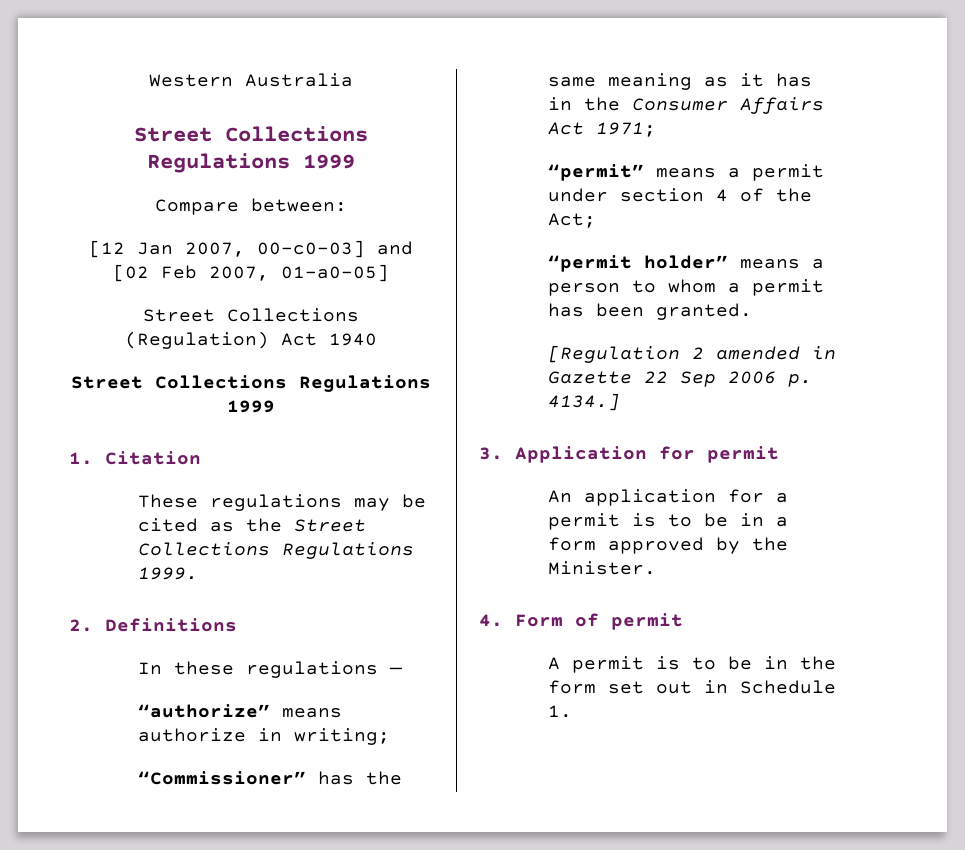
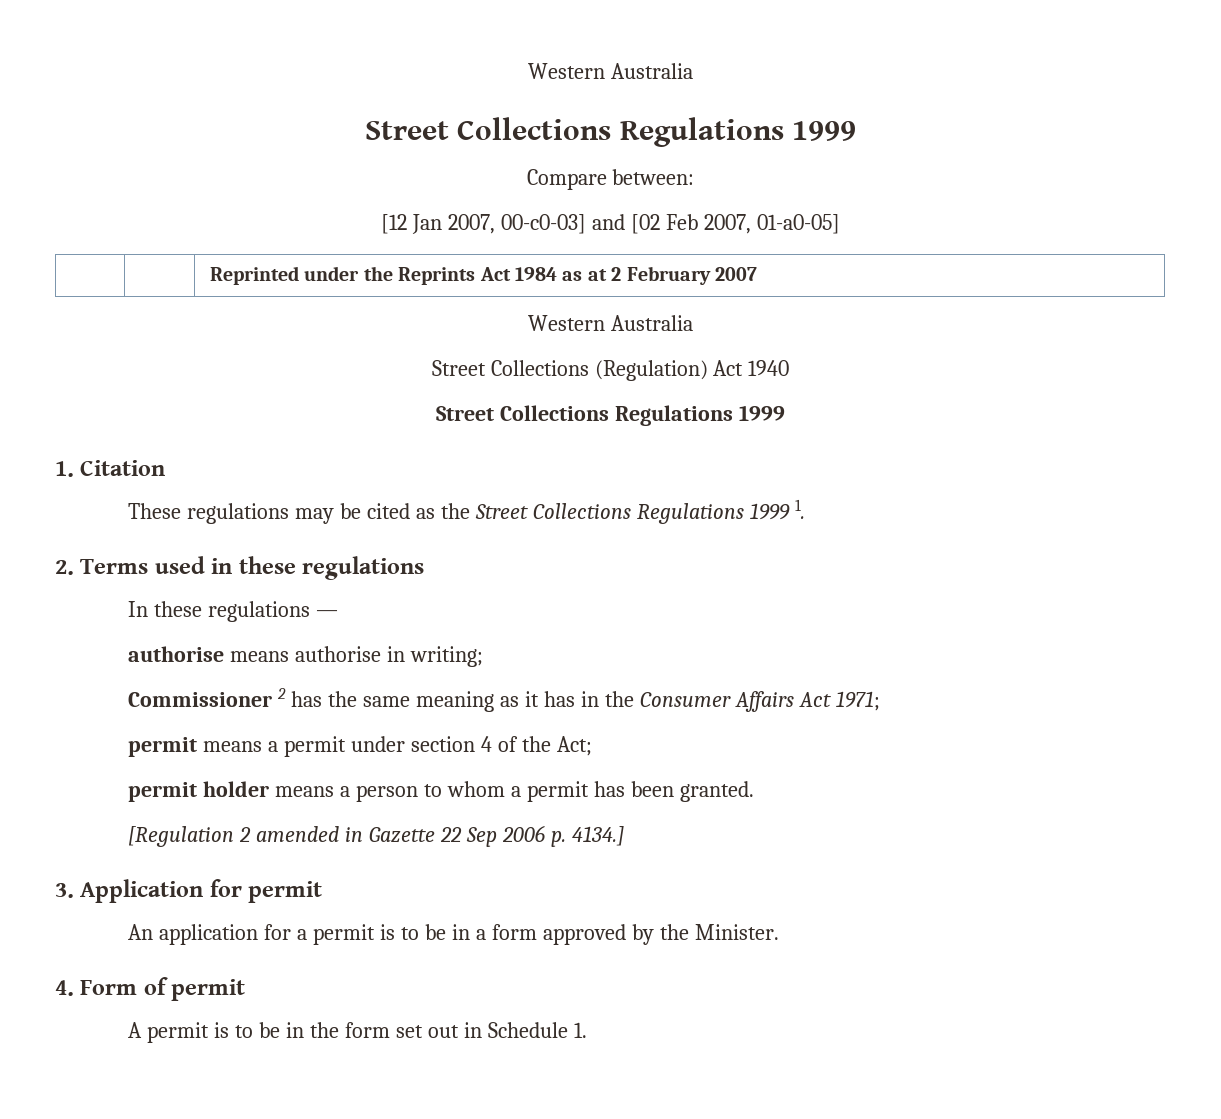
+ | | Reprinted under the Reprints Act 1984 as at 2 February 2007
+ Western Australia
- These regulations may be cited as the Street Collections Regulations 1999.
+ These regulations may be cited as the Street Collections Regulations 1999 1.
- 2. Definitions
+ 2. Terms used in these regulations
- “authorize” means authorize in writing;
+ authorise means authorise in writing;
- “Commissioner” has the same meaning as it has in the Consumer Affairs Act 1971;
+ Commissioner 2 has the same meaning as it has in the Consumer Affairs Act 1971;
- “permit” means a permit under section 4 of the Act;
+ permit means a permit under section 4 of the Act;
- “permit holder” means a person to whom a permit has been granted.
+ permit holder means a person to whom a permit has been granted.

